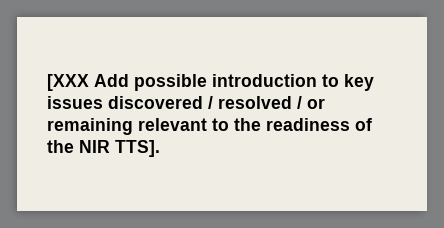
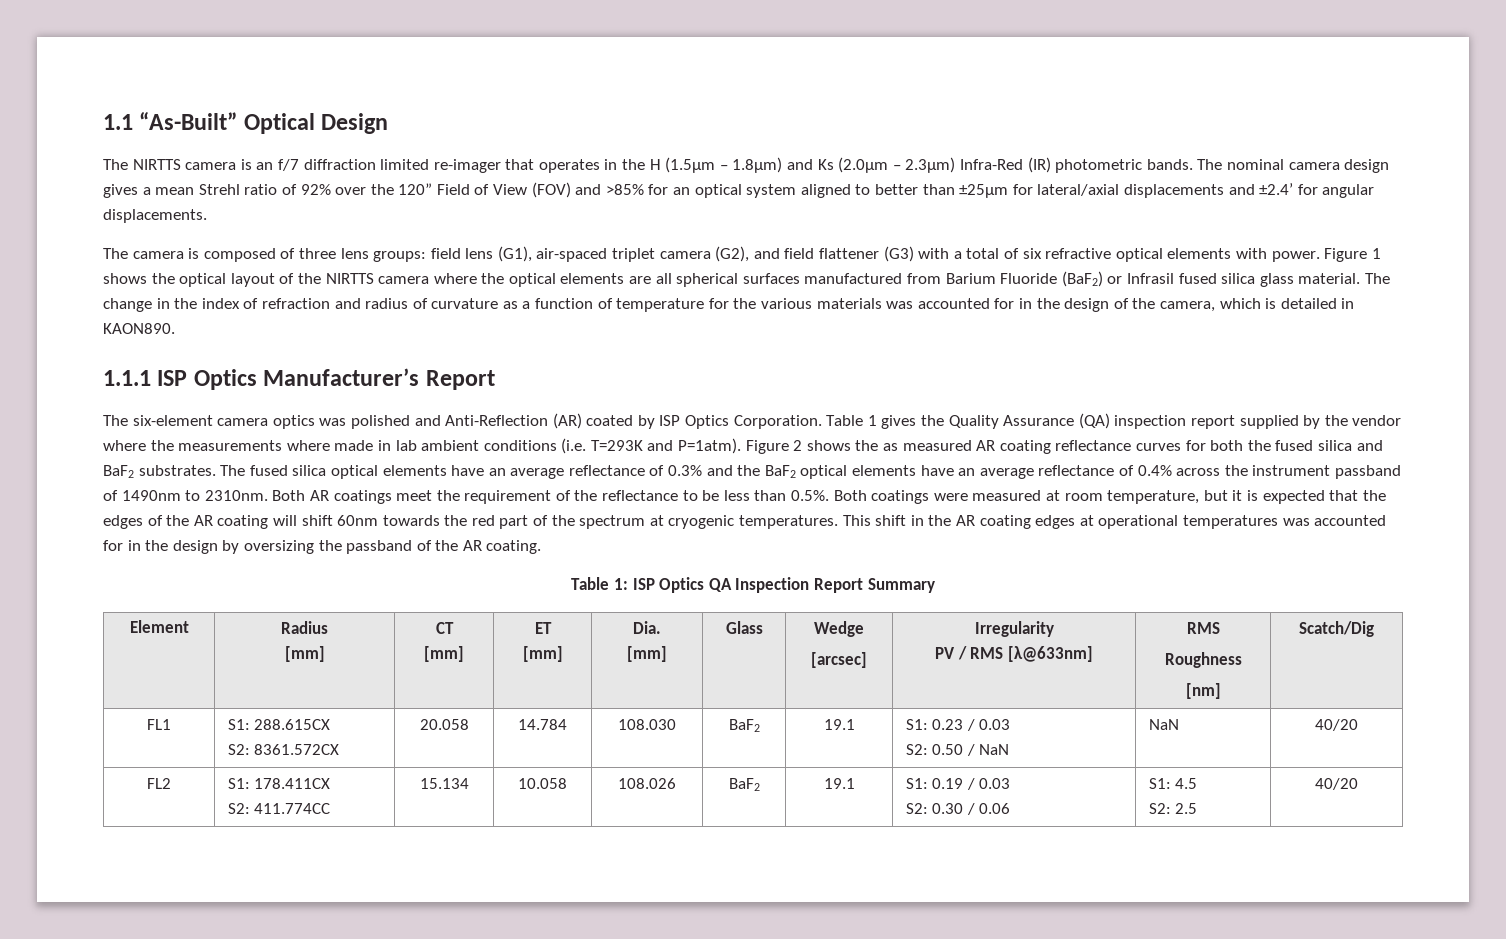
- [XXX Add possible introduction to key issues discovered / resolved / or remaining relevant to the readiness of the NIR TTS].
+ 1.1 “As-Built” Optical Design
+ The NIRTTS camera is an f/7 diffraction limited re-imager that operates in the H (1.5μm – 1.8μm) and Ks (2.0μm – 2.3μm) Infra-Red (IR) photometric bands. The nominal camera design gives a mean Strehl ratio of 92% over the 120” Field of View (FOV) and >85% for an optical system aligned to better than ±25μm for lateral/axial displacements and ±2.4’ for angular displacements.
+ The camera is composed of three lens groups: field lens (G1), air-spaced triplet camera (G2), and field flattener (G3) with a total of six refractive optical elements with power. Figure 1 shows the optical layout of the NIRTTS camera where the optical elements are all spherical surfaces manufactured from Barium Fluoride (BaF2) or Infrasil fused silica glass material. The change in the index of refraction and radius of curvature as a function of temperature for the various materials was accounted for in the design of the camera, which is detailed in KAON890.
+ 1.1.1 ISP Optics Manufacturer’s Report
+ The six-element camera optics was polished and Anti-Reflection (AR) coated by ISP Optics Corporation. Table 1 gives the Quality Assurance (QA) inspection report supplied by the vendor where the measurements where made in lab ambient conditions (i.e. T=293K and P=1atm). Figure 2 shows the as measured AR coating reflectance curves for both the fused silica and BaF2 substrates. The fused silica optical elements have an average reflectance of 0.3% and the BaF2 optical elements have an average reflectance of 0.4% across the instrument passband of 1490nm to 2310nm. Both AR coatings meet the requirement of the reflectance to be less than 0.5%. Both coatings were measured at room temperature, but it is expected that the edges of the AR coating will shift 60nm towards the red part of the spectrum at cryogenic temperatures. This shift in the AR coating edges at operational temperatures was accounted for in the design by oversizing the passband of the AR coating.
+ Table 1: ISP Optics QA Inspection Report Summary
+ Element | Radius
+ [mm] | CT
+ [mm] | ET
+ [mm] | Dia.
+ [mm] | Glass | Wedge
+ [arcsec] | Irregularity
+ PV / RMS [λ@633nm] | RMS
+ Roughness
+ [nm] | Scatch/Dig
+ FL1 | S1: 288.615CX
+ S2: 8361.572CX | 20.058 | 14.784 | 108.030 | BaF2 | 19.1 | S1: 0.23 / 0.03
+ S2: 0.50 / NaN | NaN | 40/20
+ FL2 | S1: 178.411CX
+ S2: 411.774CC | 15.134 | 10.058 | 108.026 | BaF2 | 19.1 | S1: 0.19 / 0.03
+ S2: 0.30 / 0.06 | S1: 4.5
+ S2: 2.5 | 40/20

